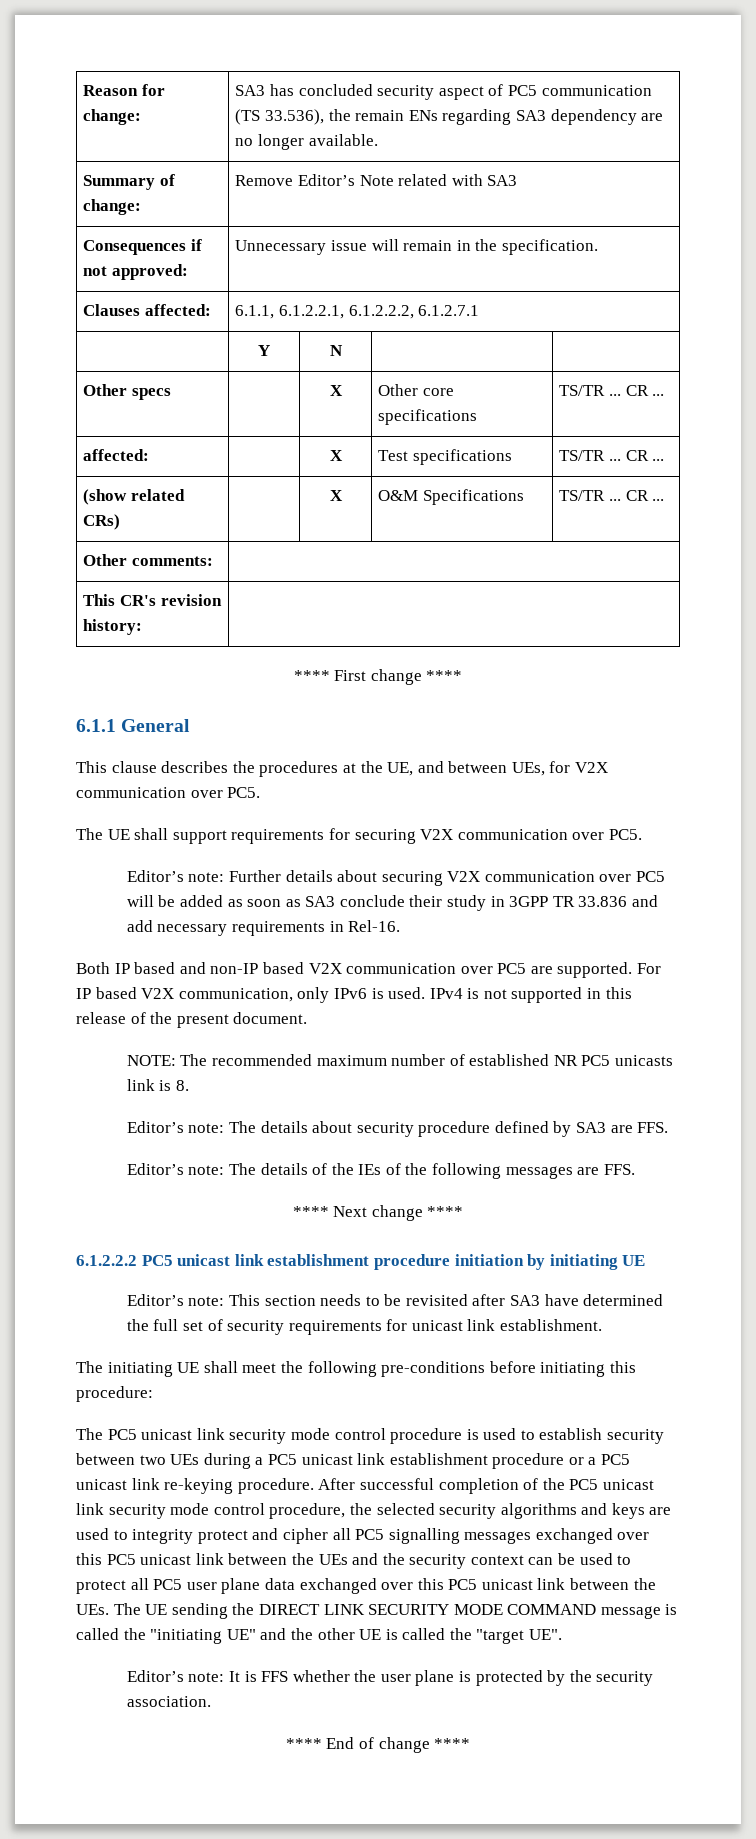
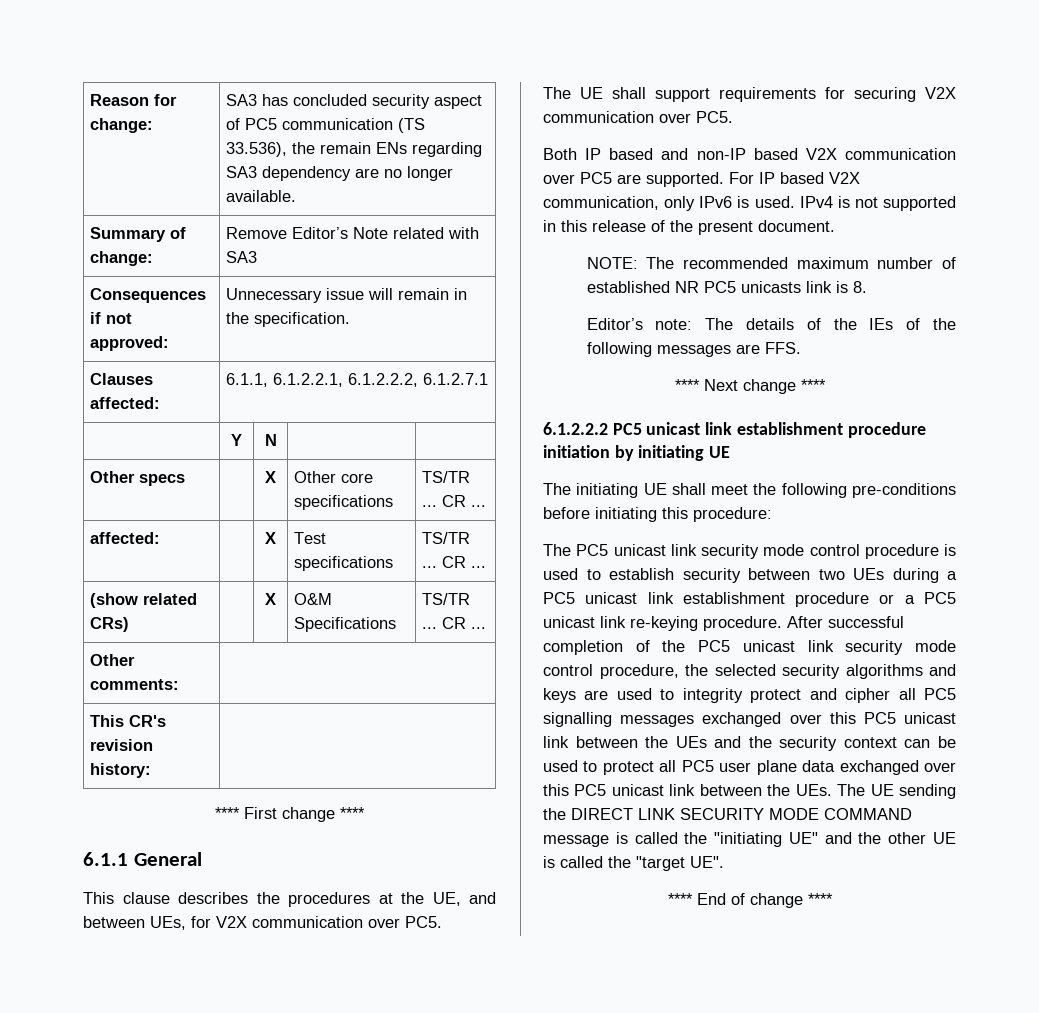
- Editor’s note: Further details about securing V2X communication over PC5 will be added as soon as SA3 conclude their study in 3GPP TR 33.836 and add necessary requirements in Rel-16.
- Editor’s note: The details about security procedure defined by SA3 are FFS.
- Editor’s note: This section needs to be revisited after SA3 have determined the full set of security requirements for unicast link establishment.
- Editor’s note: It is FFS whether the user plane is protected by the security association.

